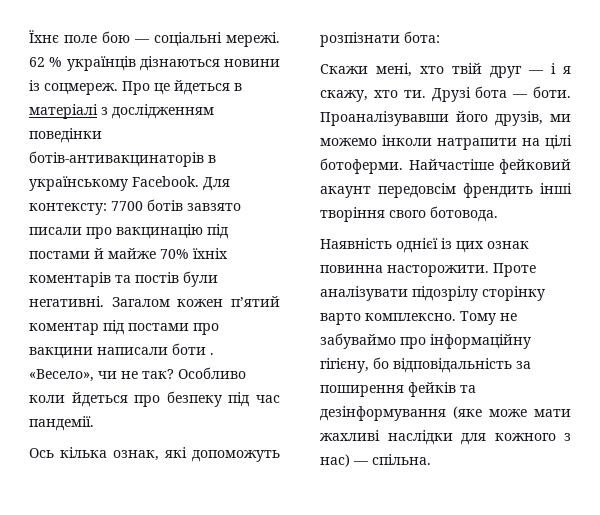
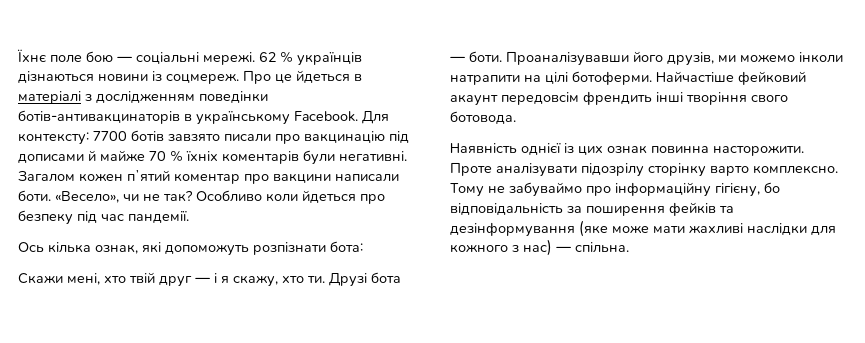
- Для контексту: 7700 ботів завзято писали про вакцинацію під постами й майже 70% їхніх коментарів та постів були негативні.
+ Для контексту: 7700 ботів завзято писали про вакцинацію під дописами й майже 70 % їхніх коментарів були негативні.
- Загалом кожен пʼятий коментар під постами про вакцини написали боти .
+ Загалом кожен пʼятий коментар про вакцини написали боти.

